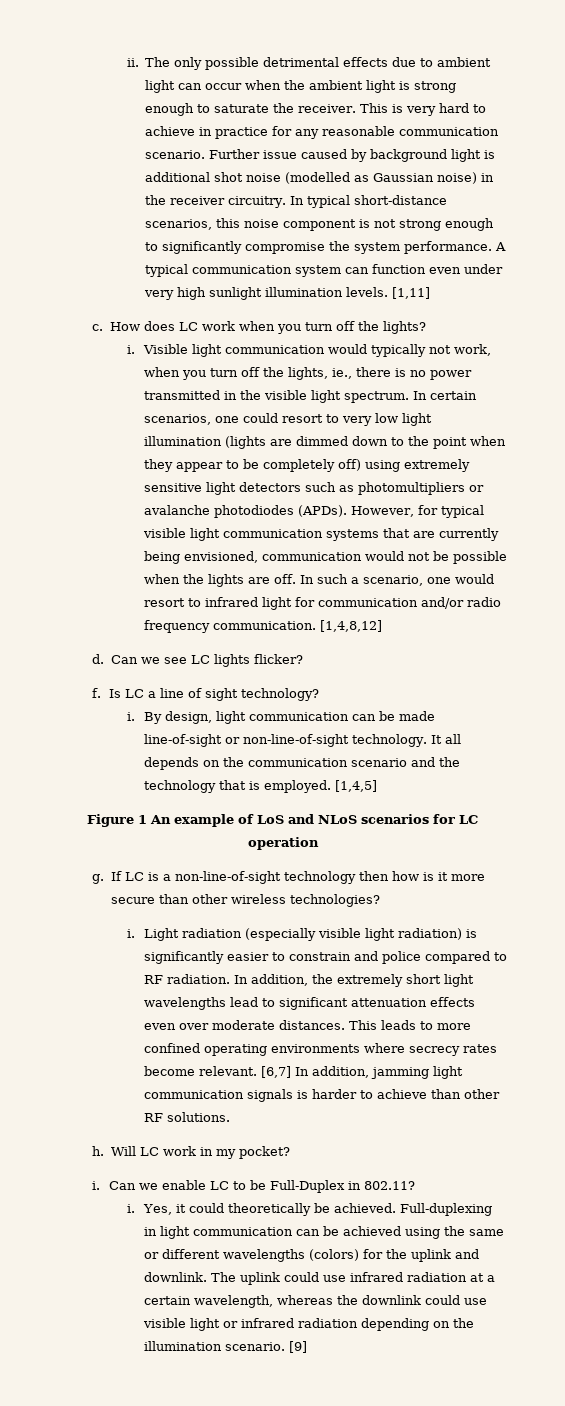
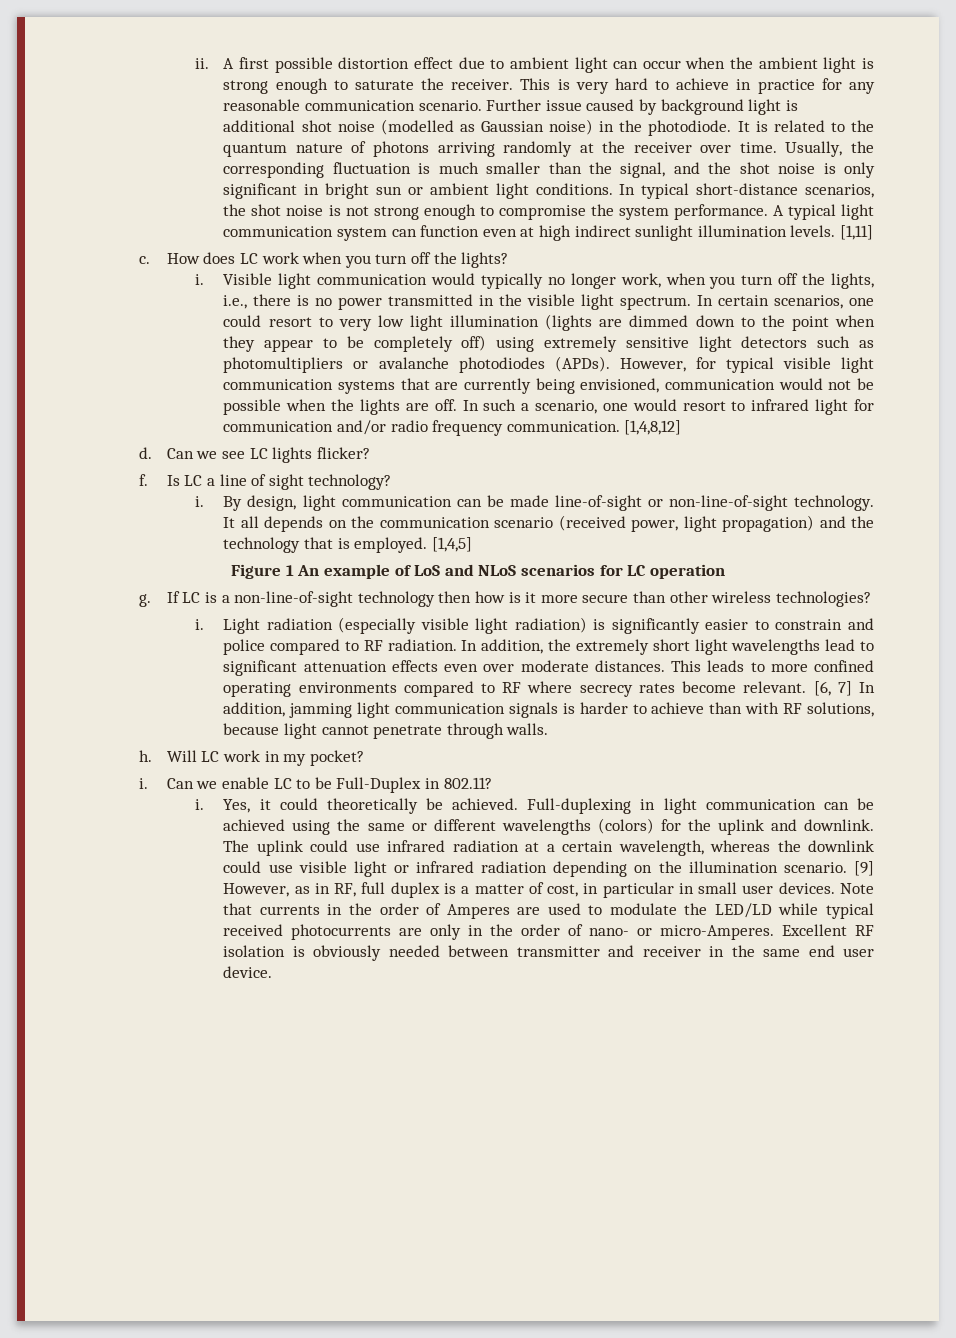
- The only possible detrimental effects due to ambient light can occur when the ambient light is strong enough to saturate the receiver.
+ A first possible distortion effect due to ambient light can occur when the ambient light is strong enough to saturate the receiver.
- Further issue caused by background light is additional shot noise (modelled as Gaussian noise) in the receiver circuitry.
+ Further issue caused by background light is additional shot noise (modelled as Gaussian noise) in the photodiode. It is related to the quantum nature of photons arriving randomly at the receiver over time. Usually, the corresponding fluctuation is much smaller than the signal, and the shot noise is only significant in bright sun or ambient light conditions.
- In typical short-distance scenarios, this noise component is not strong enough to significantly compromise the system performance.
+ In typical short-distance scenarios, the shot noise is not strong enough to compromise the system performance.
- A typical communication system can function even under very high sunlight illumination levels.
+ A typical light communication system can function even at high indirect sunlight illumination levels.
- Visible light communication would typically not work, when you turn off the lights, ie., there is no power transmitted in the visible light spectrum.
+ Visible light communication would typically no longer work, when you turn off the lights, i.e., there is no power transmitted in the visible light spectrum.
- It all depends on the communication scenario and the technology that is employed.
+ It all depends on the communication scenario (received power, light propagation) and the technology that is employed.
- This leads to more confined operating environments where secrecy rates become relevant.
+ This leads to more confined operating environments compared to RF where secrecy rates become relevant.
- [6,7] In addition, jamming light communication signals is harder to achieve than other RF solutions.
+ [6, 7] In addition, jamming light communication signals is harder to achieve than with RF solutions, because light cannot penetrate through walls.
- [9]
+ [9] However, as in RF, full duplex is a matter of cost, in particular in small user devices. Note that currents in the order of Amperes are used to modulate the LED/LD while typical received photocurrents are only in the order of nano- or micro-Amperes. Excellent RF isolation is obviously needed between transmitter and receiver in the same end user device.

